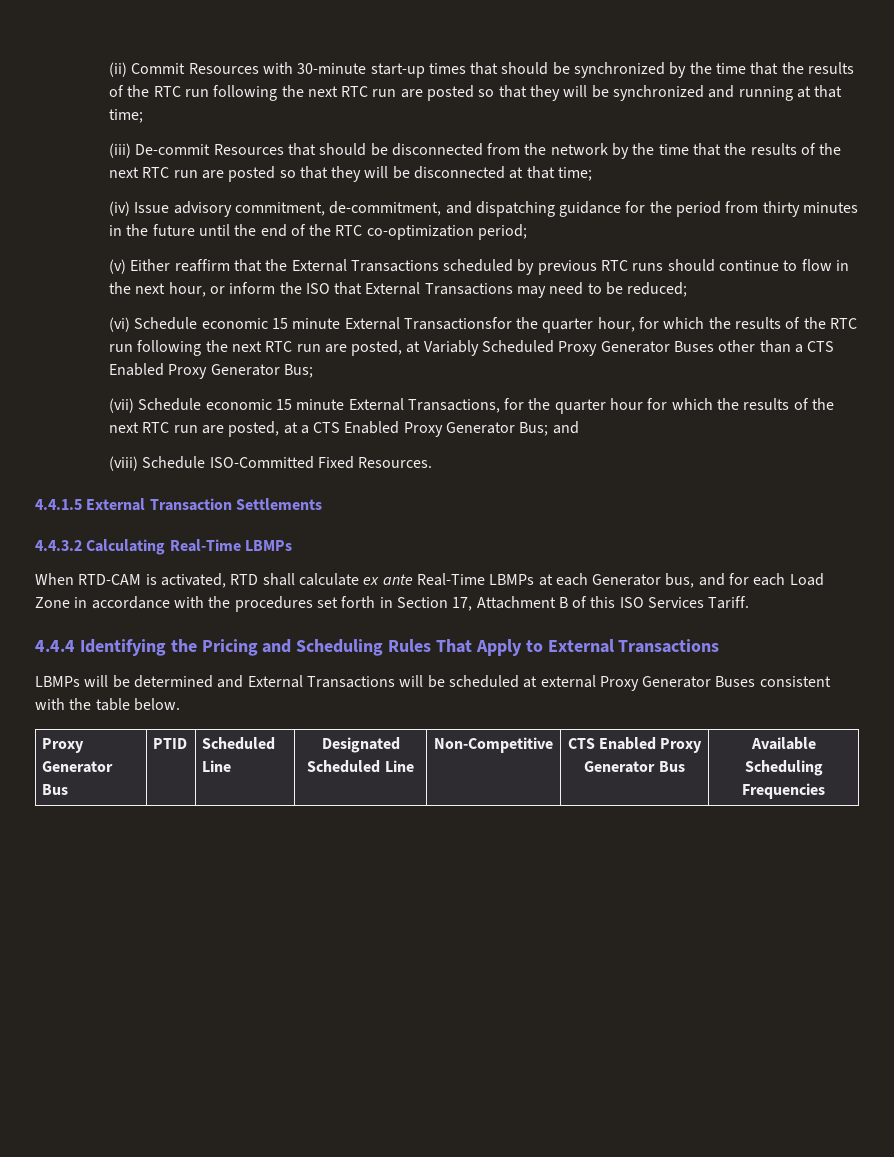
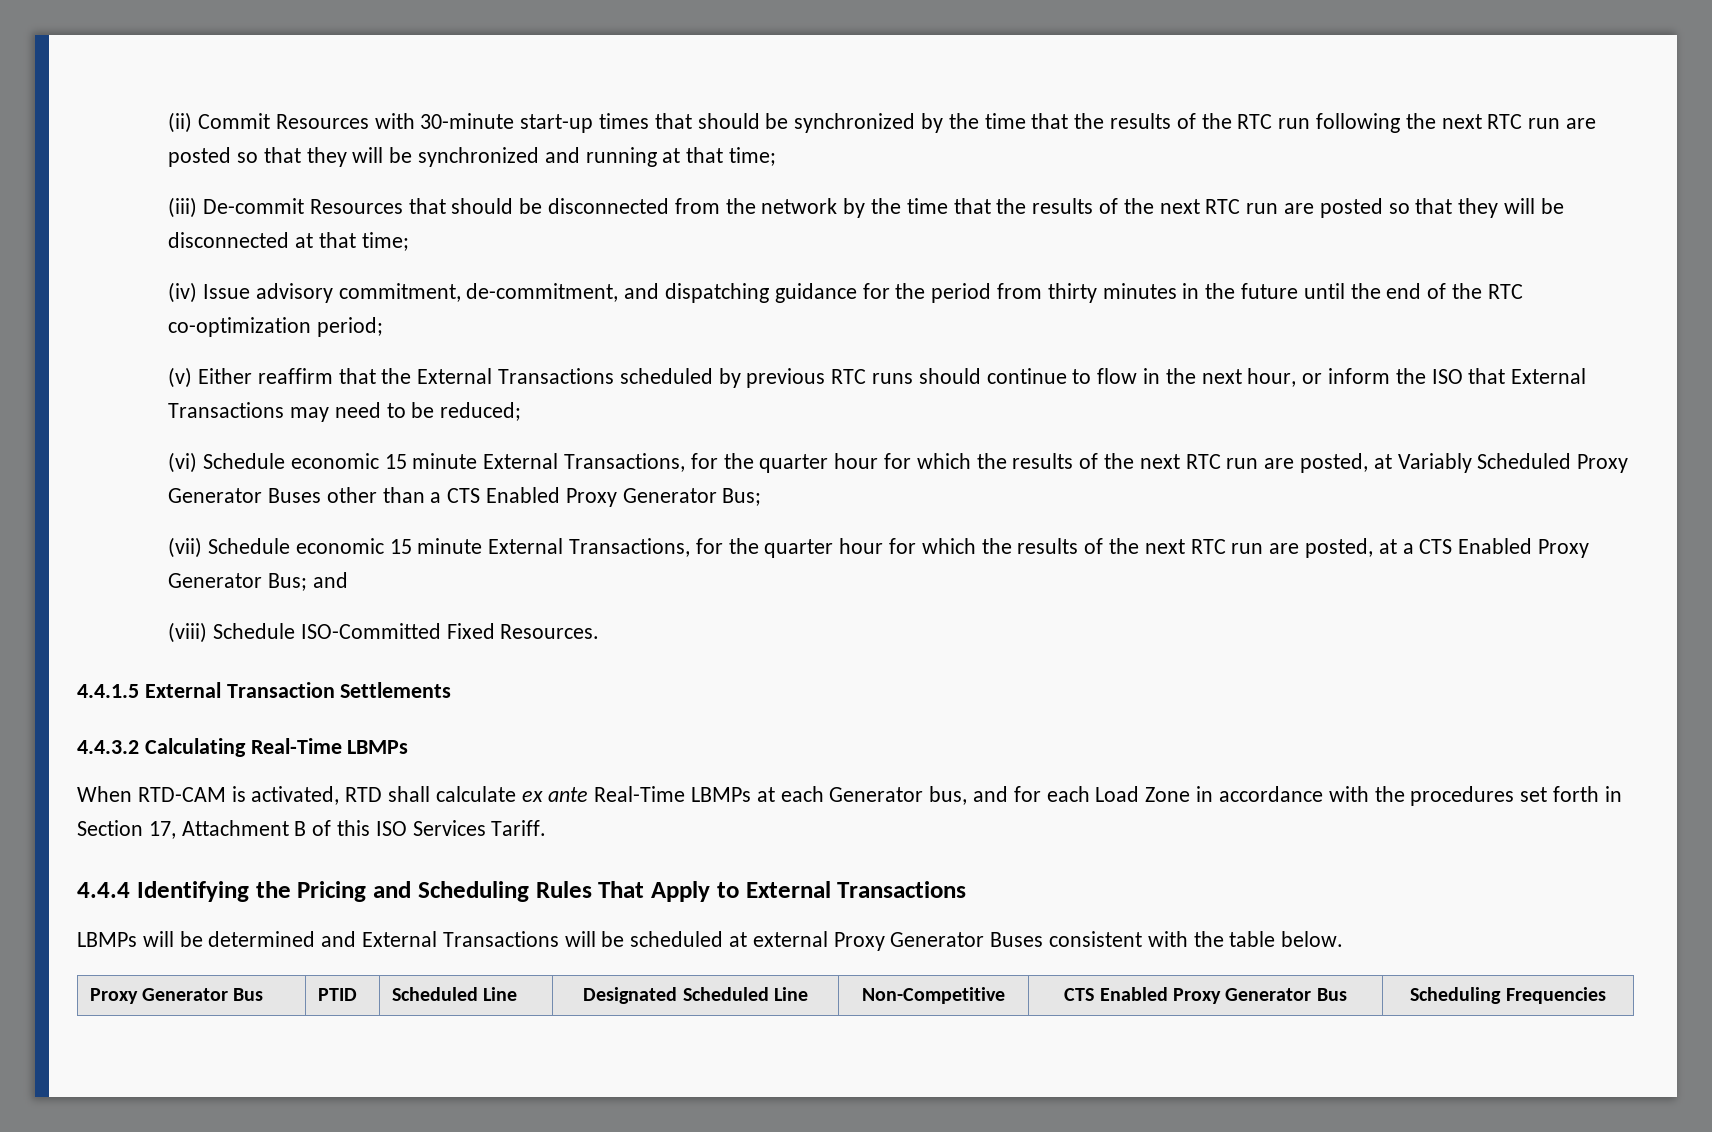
- (vi) Schedule economic 15 minute External Transactionsfor the quarter hour, for which the results of the RTC run following the next RTC run are posted, at Variably Scheduled Proxy Generator Buses other than a CTS Enabled Proxy Generator Bus;
+ (vi) Schedule economic 15 minute External Transactions, for the quarter hour for which the results of the next RTC run are posted, at Variably Scheduled Proxy Generator Buses other than a CTS Enabled Proxy Generator Bus;
- Proxy Generator Bus | PTID | Scheduled Line | Designated Scheduled Line | Non-Competitive | CTS Enabled Proxy Generator Bus | Available Scheduling Frequencies
+ Proxy Generator Bus | PTID | Scheduled Line | Designated Scheduled Line | Non-Competitive | CTS Enabled Proxy Generator Bus | Scheduling Frequencies

